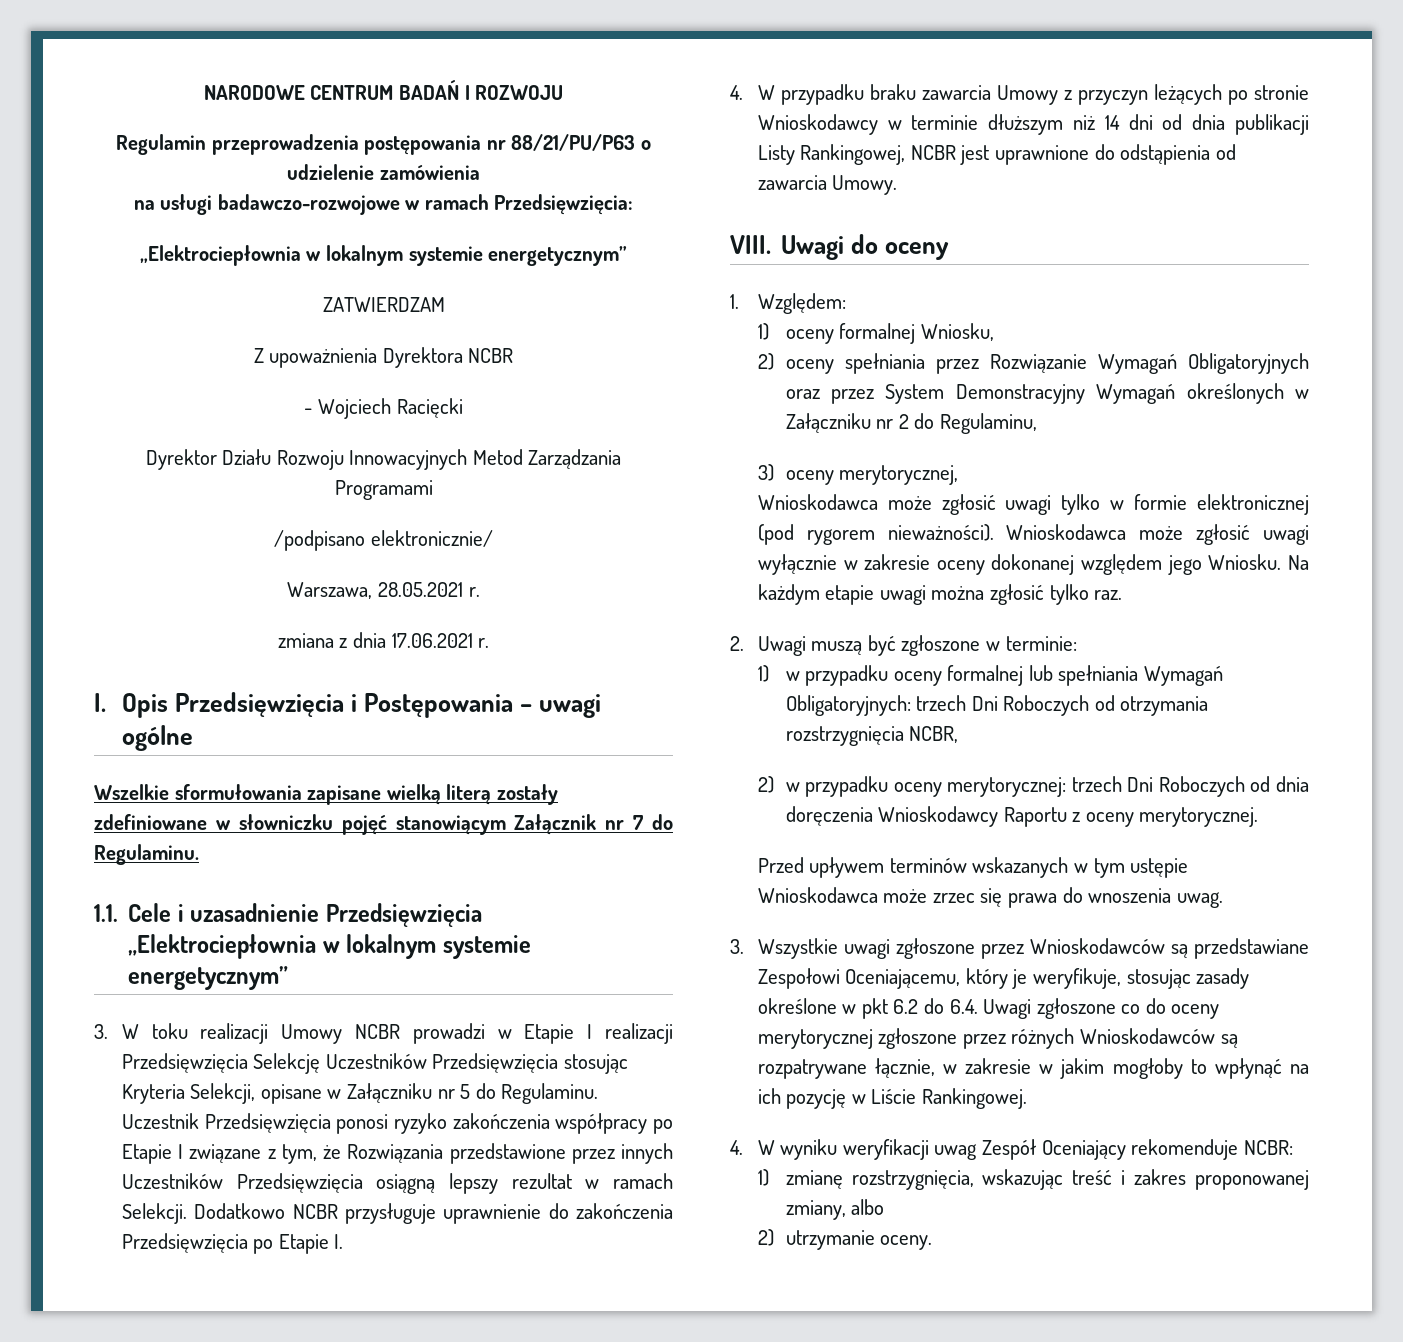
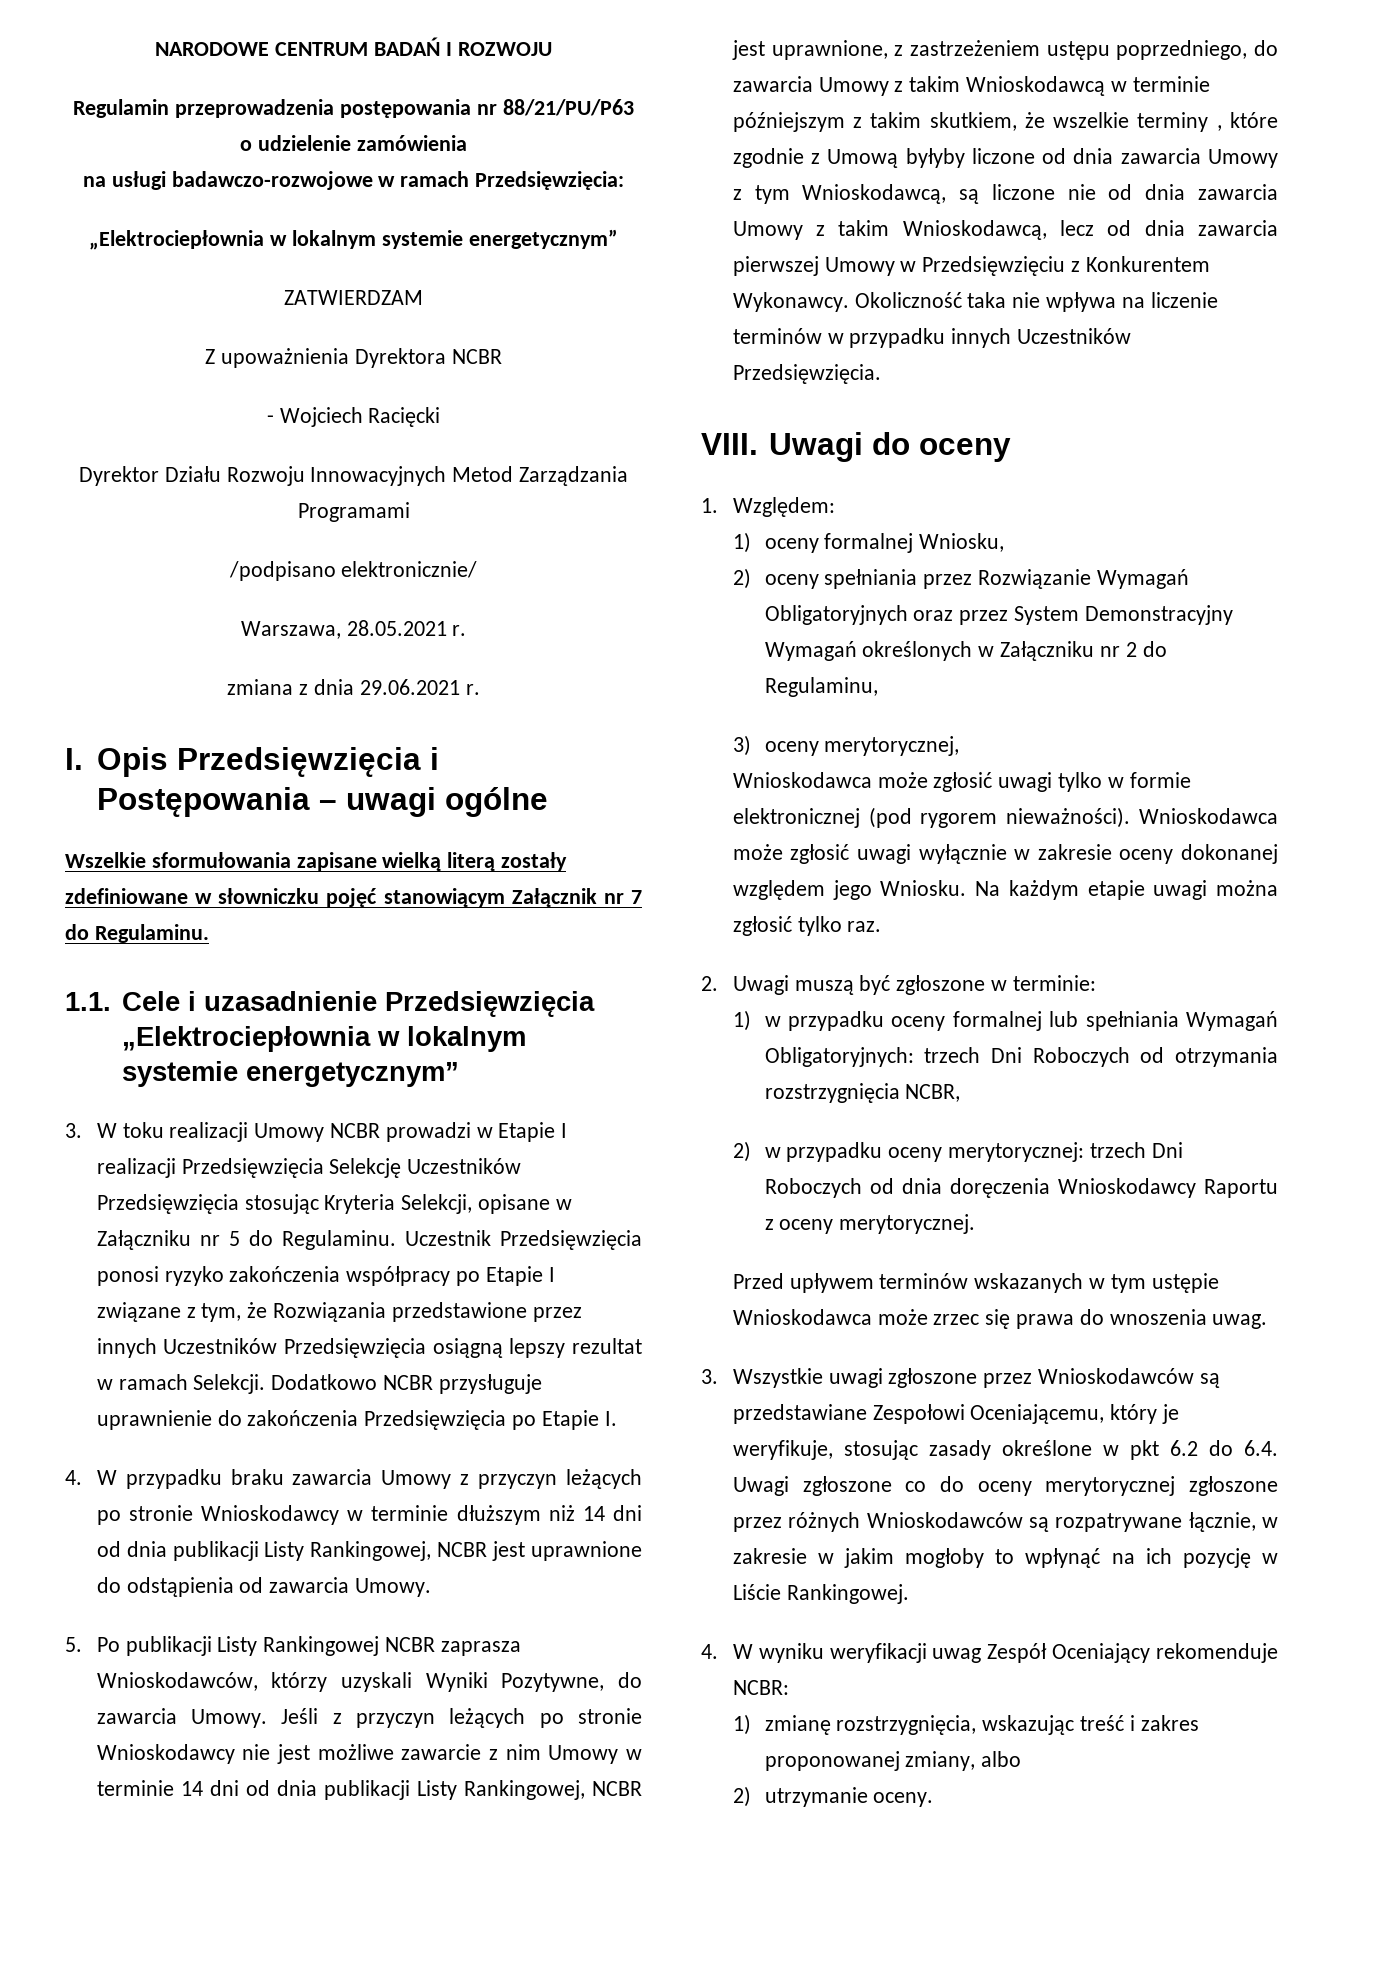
- zmiana z dnia 17.06.2021 r.
+ zmiana z dnia 29.06.2021 r.
+ 5. Po publikacji Listy Rankingowej NCBR zaprasza Wnioskodawców, którzy uzyskali Wyniki Pozytywne, do zawarcia Umowy. Jeśli z przyczyn leżących po stronie Wnioskodawcy nie jest możliwe zawarcie z nim Umowy w terminie 14 dni od dnia publikacji Listy Rankingowej, NCBR jest uprawnione, z zastrzeżeniem ustępu poprzedniego, do zawarcia Umowy z takim Wnioskodawcą w terminie późniejszym z takim skutkiem, że wszelkie terminy , które zgodnie z Umową byłyby liczone od dnia zawarcia Umowy z tym Wnioskodawcą, są liczone nie od dnia zawarcia Umowy z takim Wnioskodawcą, lecz od dnia zawarcia pierwszej Umowy w Przedsięwzięciu z Konkurentem Wykonawcy. Okoliczność taka nie wpływa na liczenie terminów w przypadku innych Uczestników Przedsięwzięcia.

